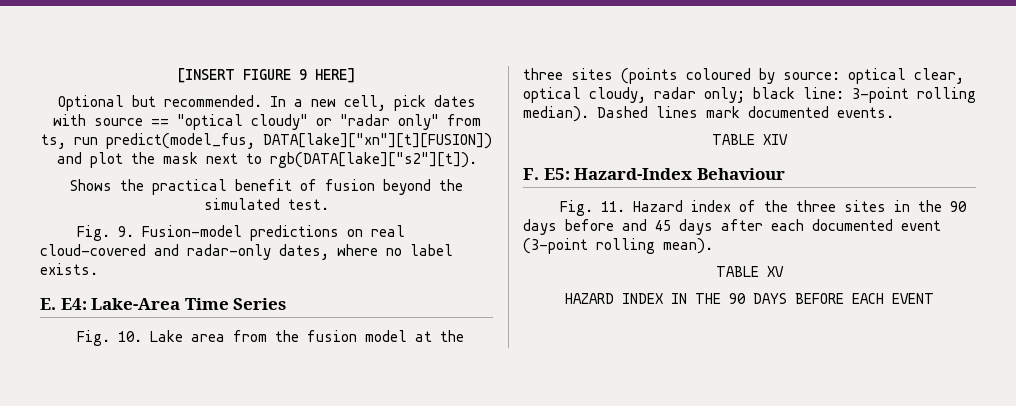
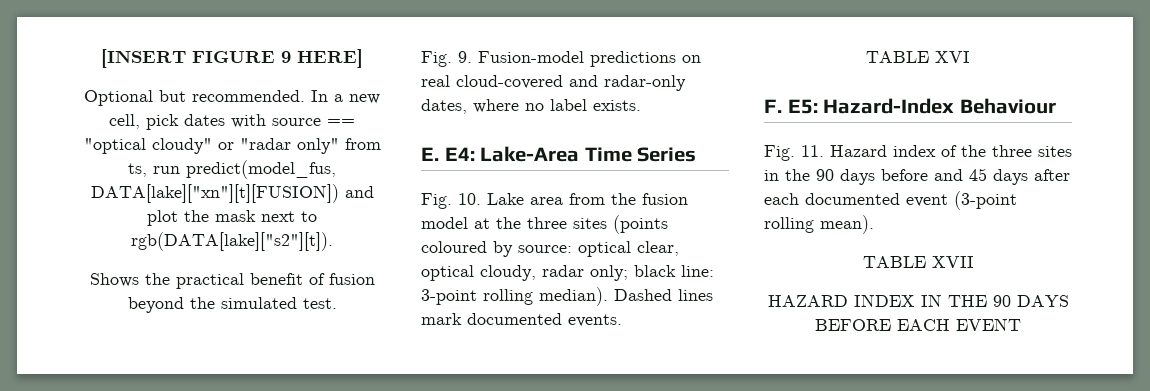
- TABLE XIV
+ TABLE XVI
- TABLE XV
+ TABLE XVII

